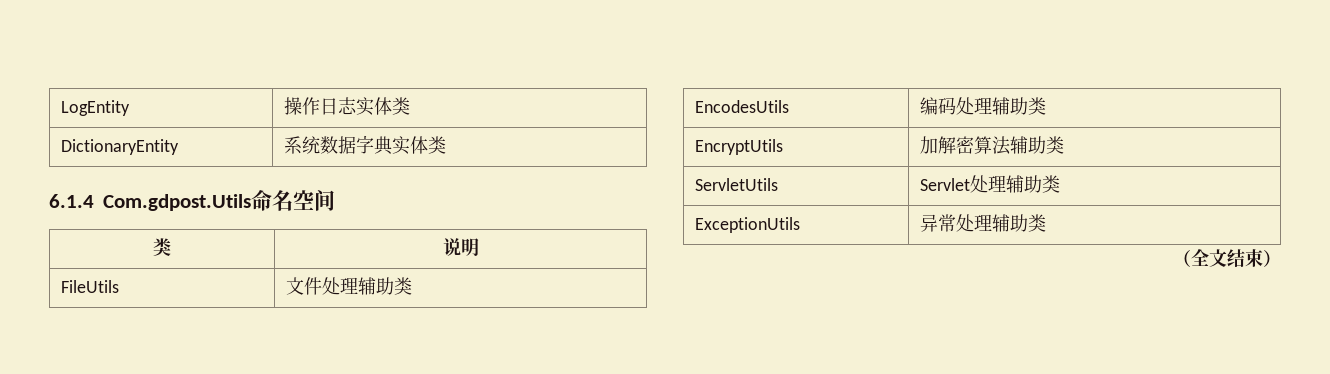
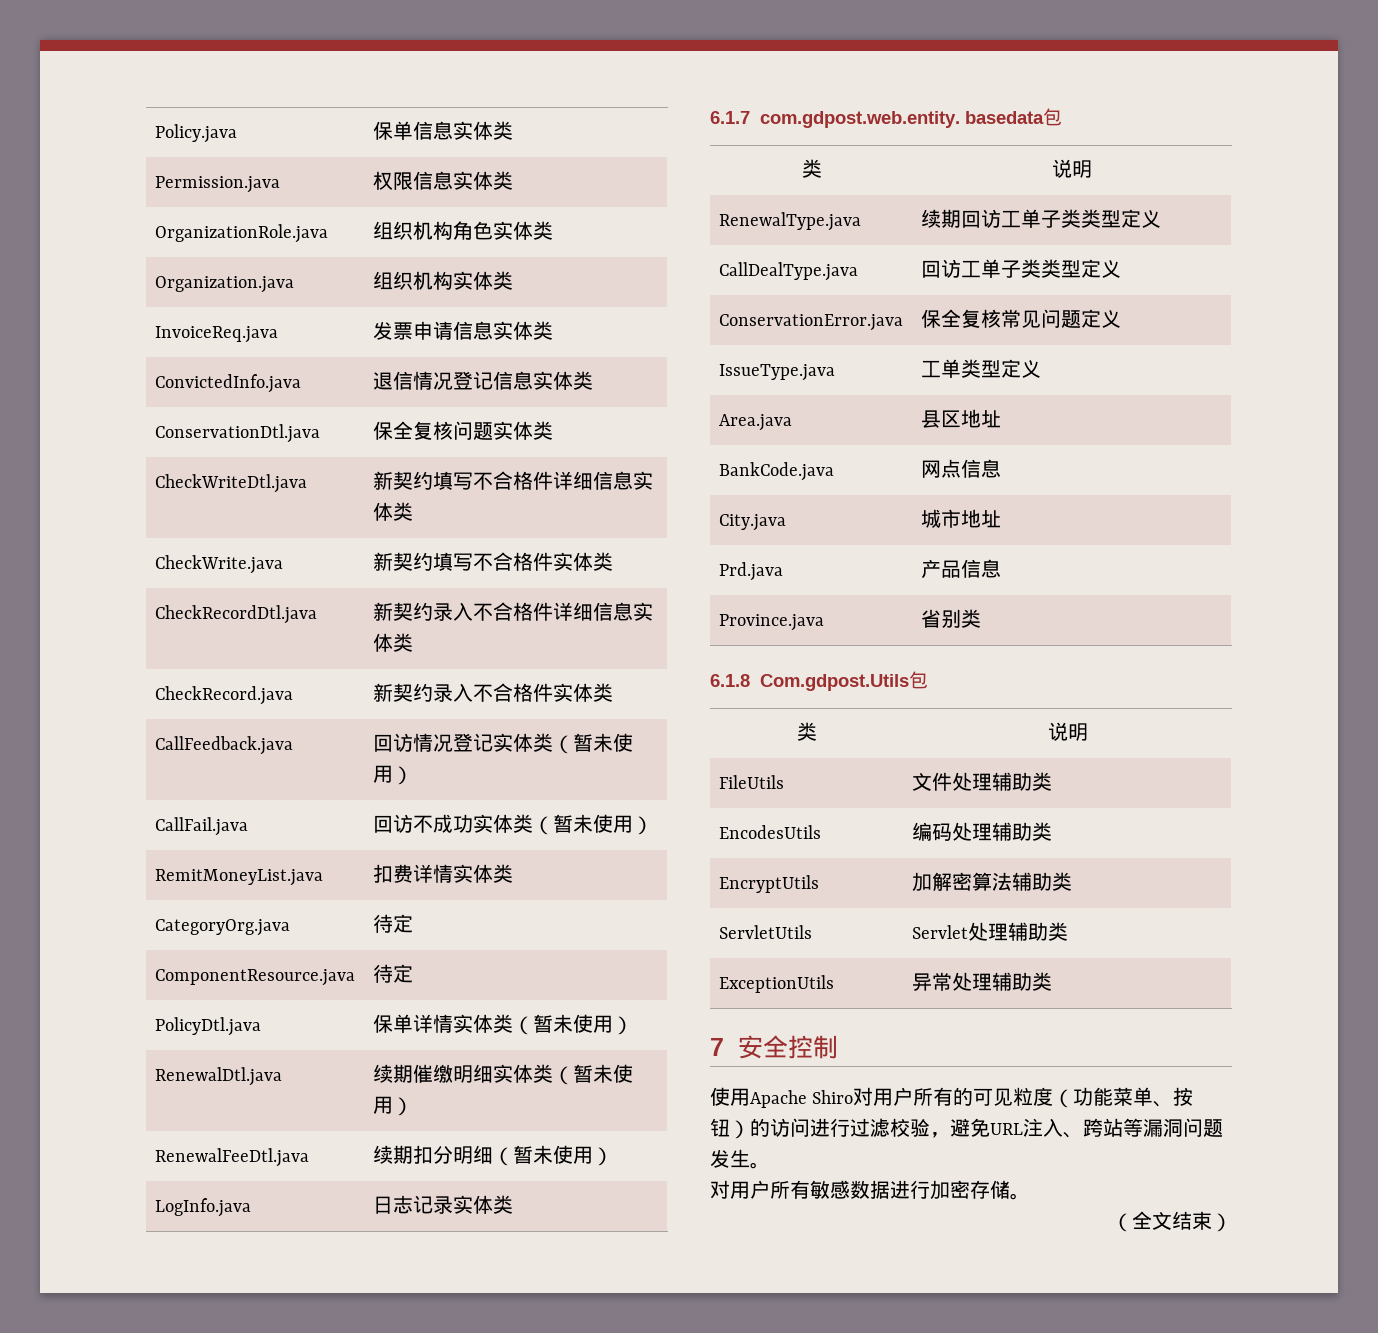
- LogEntity | 操作日志实体类
- DictionaryEntity | 系统数据字典实体类
- 6.1.4 Com.gdpost.Utils命名空间
+ Policy.java | 保单信息实体类
+ Permission.java | 权限信息实体类
+ OrganizationRole.java | 组织机构角色实体类
+ Organization.java | 组织机构实体类
+ InvoiceReq.java | 发票申请信息实体类
+ ConvictedInfo.java | 退信情况登记信息实体类
+ ConservationDtl.java | 保全复核问题实体类
+ CheckWriteDtl.java | 新契约填写不合格件详细信息实体类
+ CheckWrite.java | 新契约填写不合格件实体类
+ CheckRecordDtl.java | 新契约录入不合格件详细信息实体类
+ CheckRecord.java | 新契约录入不合格件实体类
+ CallFeedback.java | 回访情况登记实体类（暂未使用）
+ CallFail.java | 回访不成功实体类（暂未使用）
+ RemitMoneyList.java | 扣费详情实体类
+ CategoryOrg.java | 待定
+ ComponentResource.java | 待定
+ PolicyDtl.java | 保单详情实体类（暂未使用）
+ RenewalDtl.java | 续期催缴明细实体类（暂未使用）
+ RenewalFeeDtl.java | 续期扣分明细（暂未使用）
+ LogInfo.java | 日志记录实体类
+ 6.1.7 com.gdpost.web.entity. basedata包
+ 类 | 说明
+ RenewalType.java | 续期回访工单子类类型定义
+ CallDealType.java | 回访工单子类类型定义
+ ConservationError.java | 保全复核常见问题定义
+ IssueType.java | 工单类型定义
+ Area.java | 县区地址
+ BankCode.java | 网点信息
+ City.java | 城市地址
+ Prd.java | 产品信息
+ Province.java | 省别类
+ 6.1.8 Com.gdpost.Utils包
+ 7安全控制
+ 使用Apache Shiro对用户所有的可见粒度（功能菜单、按钮）的访问进行过滤校验，避免URL注入、跨站等漏洞问题发生。
+ 对用户所有敏感数据进行加密存储。

